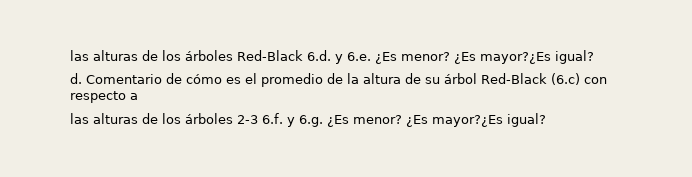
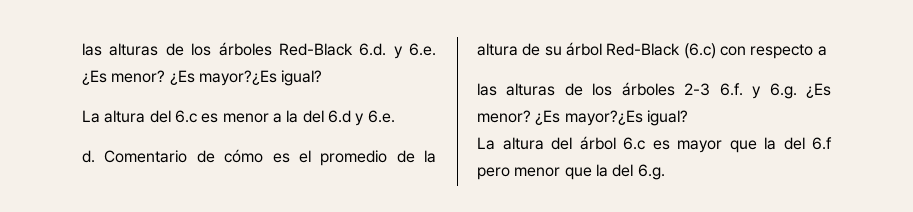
+ La altura del 6.c es menor a la del 6.d y 6.e.
+ La altura del árbol 6.c es mayor que la del 6.f pero menor que la del 6.g.

